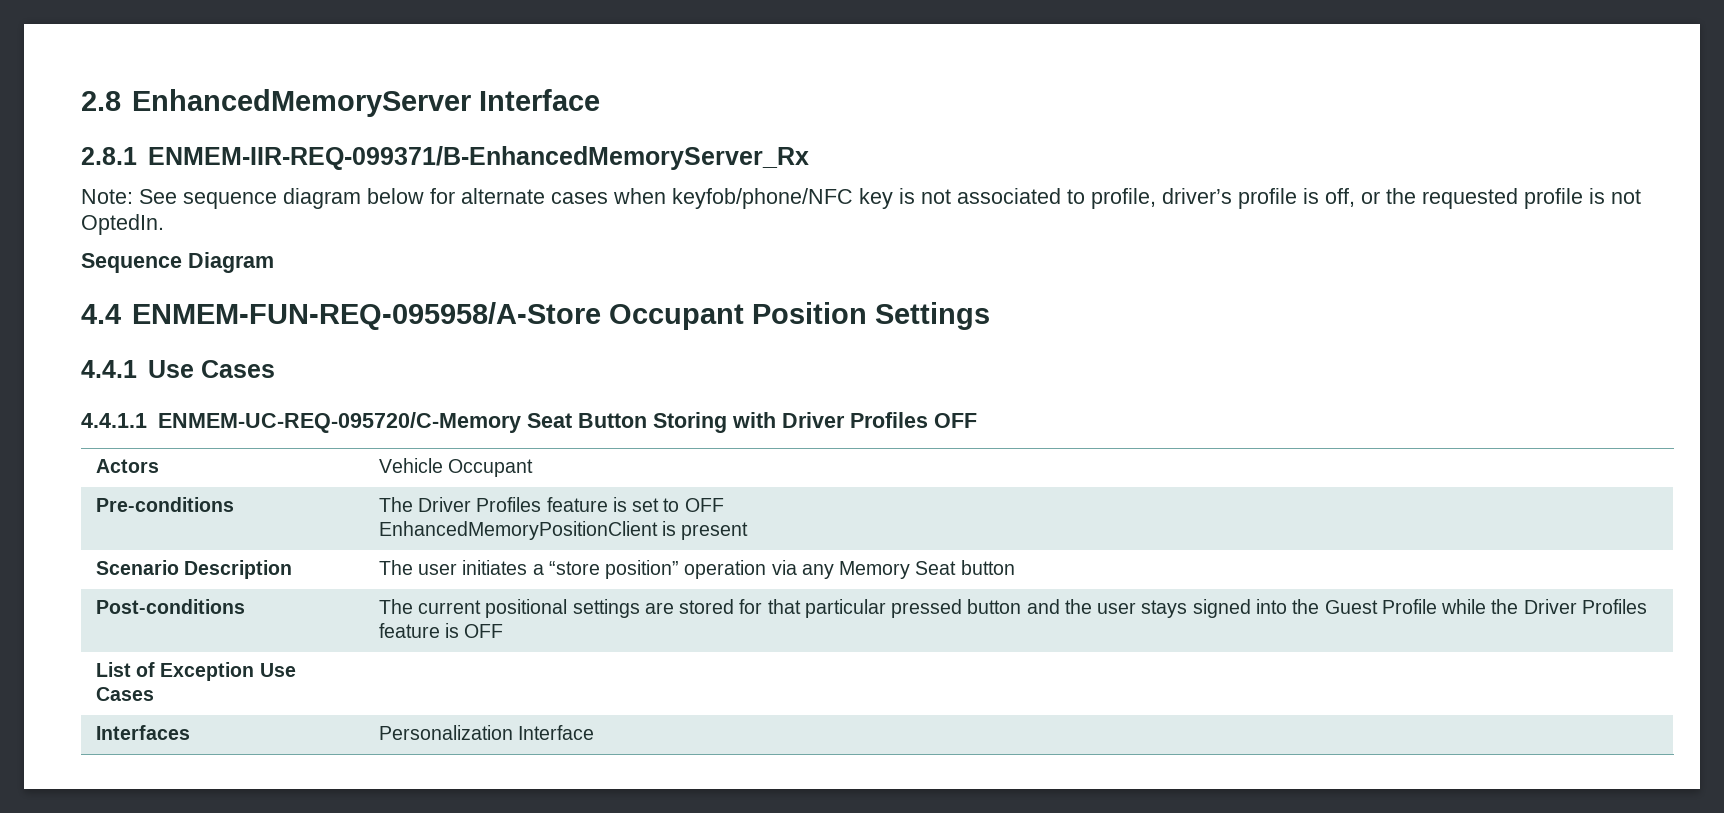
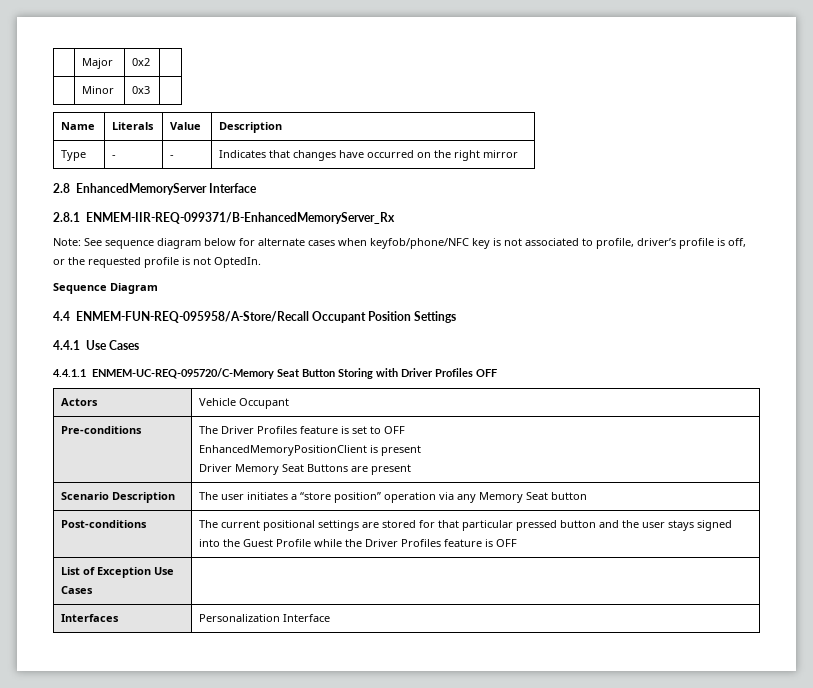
+ | Major | 0x2 |
+ | Minor | 0x3 |
+ Name | Literals | Value | Description
+ Type | - | - | Indicates that changes have occurred on the right mirror
- 4.4 ENMEM-FUN-REQ-095958/A-Store Occupant Position Settings
+ 4.4 ENMEM-FUN-REQ-095958/A-Store/Recall Occupant Position Settings
  Pre-conditions | The Driver Profiles feature is set to OFF
  EnhancedMemoryPositionClient is present
+ Driver Memory Seat Buttons are present

